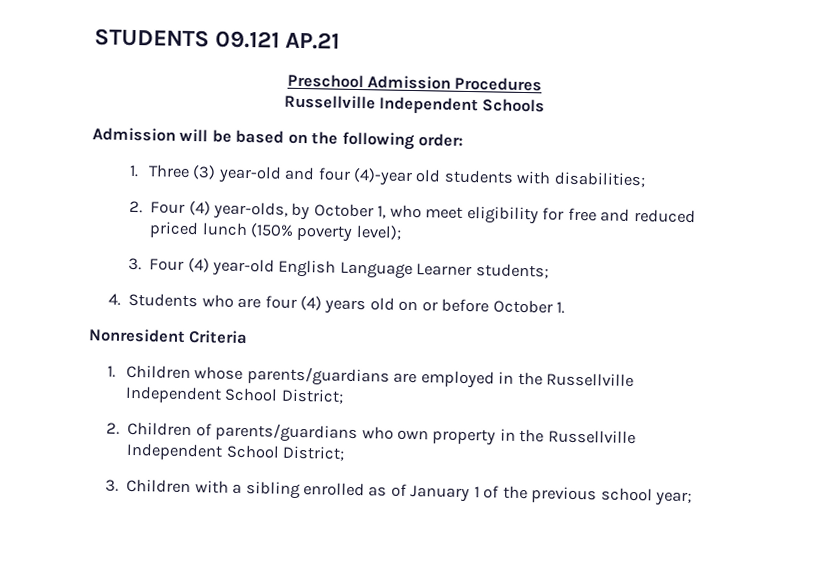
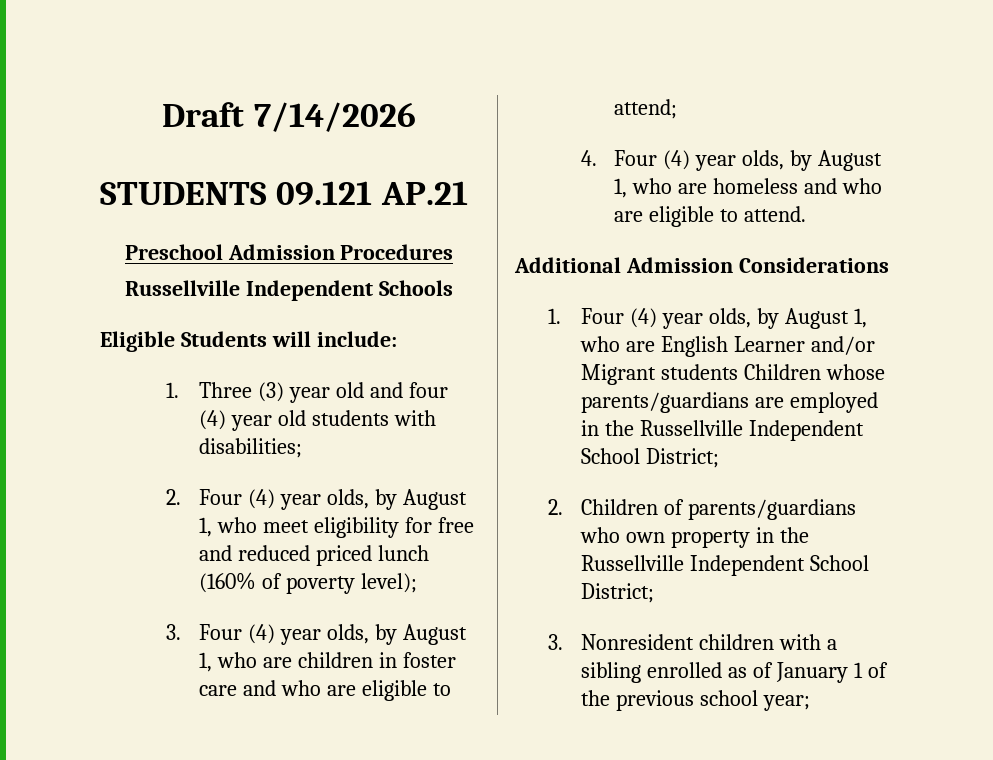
+ Draft 7/14/2026
- Admission will be based on the following order:
- 1. Three (3) year-old and four (4)-year old students with disabilities;
+ Eligible Students will include:
+ 1. Three (3) year old and four (4) year old students with disabilities;
- 2. Four (4) year-olds, by October 1, who meet eligibility for free and reduced priced lunch (150% poverty level);
+ 2. Four (4) year olds, by August 1, who meet eligibility for free and reduced priced lunch (160% of poverty level);
- 3. Four (4) year-old English Language Learner students;
- 4. Students who are four (4) years old on or before October 1.
- Nonresident Criteria
- 1. Children whose parents/guardians are employed in the Russellville Independent School District;
+ 3. Four (4) year olds, by August 1, who are children in foster care and who are eligible to attend;
+ 4. Four (4) year olds, by August 1, who are homeless and who are eligible to attend.
+ Additional Admission Considerations
+ 1. Four (4) year olds, by August 1, who are English Learner and/or Migrant students Children whose parents/guardians are employed in the Russellville Independent School District;
- 3. Children with a sibling enrolled as of January 1 of the previous school year;
+ 3. Nonresident children with a sibling enrolled as of January 1 of the previous school year;

